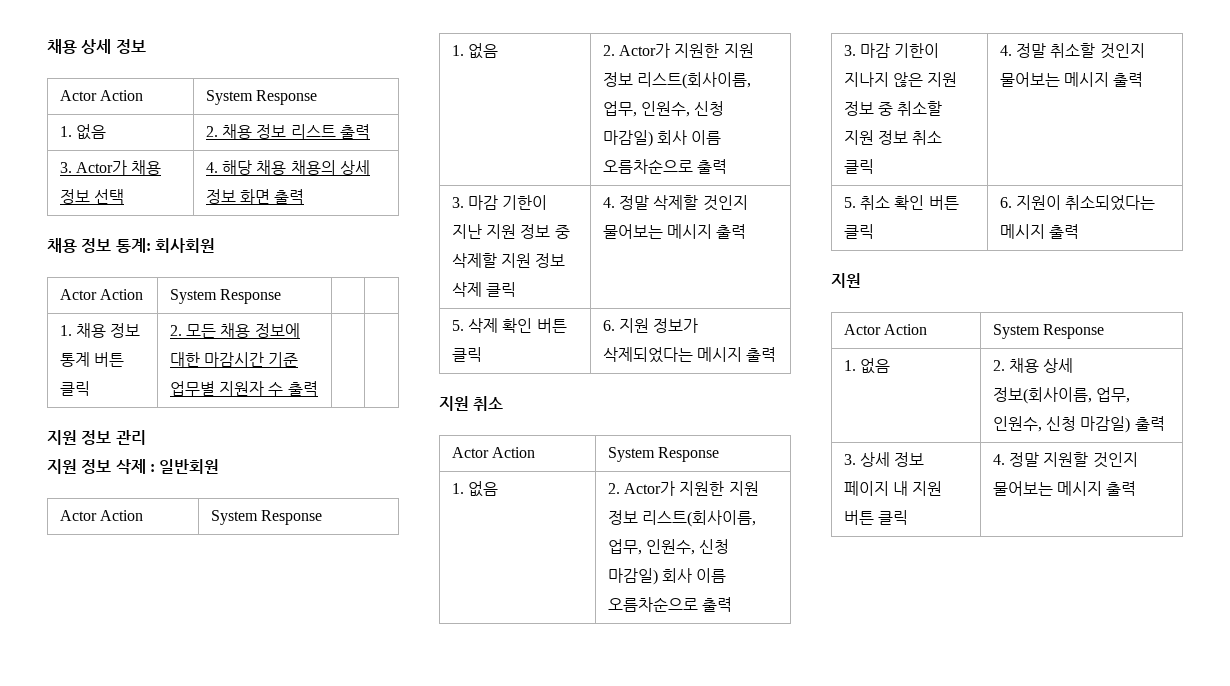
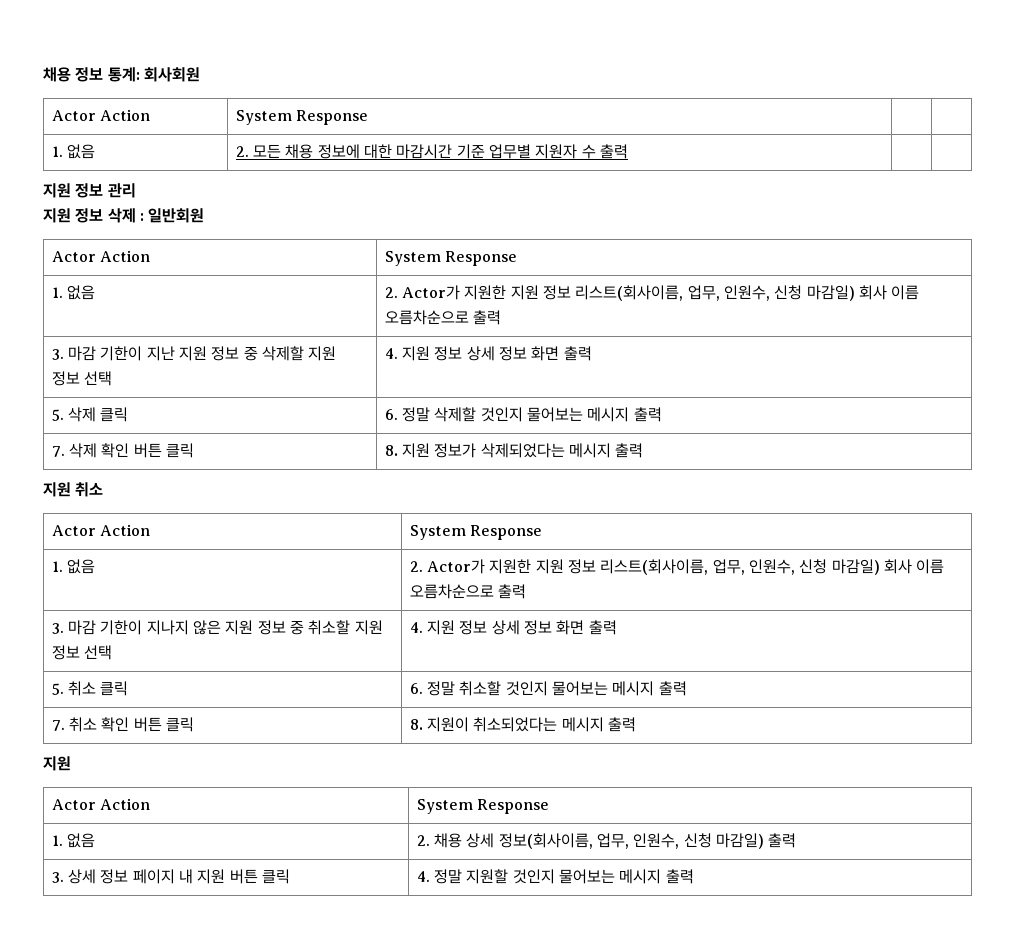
- 채용 상세 정보
- Actor Action | System Response
- 1. 없음 | 2. 채용 정보 리스트 출력
- 3. Actor가 채용 정보 선택 | 4. 해당 채용 채용의 상세 정보 화면 출력
- 1. 채용 정보 통계 버튼 클릭 | 2. 모든 채용 정보에 대한 마감시간 기준 업무별 지원자 수 출력 | |
+ 1. 없음 | 2. 모든 채용 정보에 대한 마감시간 기준 업무별 지원자 수 출력 | |
- 3. 마감 기한이 지난 지원 정보 중 삭제할 지원 정보 삭제 클릭 | 4. 정말 삭제할 것인지 물어보는 메시지 출력
+ 3. 마감 기한이 지난 지원 정보 중 삭제할 지원 정보 선택 | 4. 지원 정보 상세 정보 화면 출력
+ 5. 삭제 클릭 | 6. 정말 삭제할 것인지 물어보는 메시지 출력
- 5. 삭제 확인 버튼 클릭 | 6. 지원 정보가 삭제되었다는 메시지 출력
+ 7. 삭제 확인 버튼 클릭 | 8. 지원 정보가 삭제되었다는 메시지 출력
- 3. 마감 기한이 지나지 않은 지원 정보 중 취소할 지원 정보 취소 클릭 | 4. 정말 취소할 것인지 물어보는 메시지 출력
+ 3. 마감 기한이 지나지 않은 지원 정보 중 취소할 지원 정보 선택 | 4. 지원 정보 상세 정보 화면 출력
+ 5. 취소 클릭 | 6. 정말 취소할 것인지 물어보는 메시지 출력
- 5. 취소 확인 버튼 클릭 | 6. 지원이 취소되었다는 메시지 출력
+ 7. 취소 확인 버튼 클릭 | 8. 지원이 취소되었다는 메시지 출력

